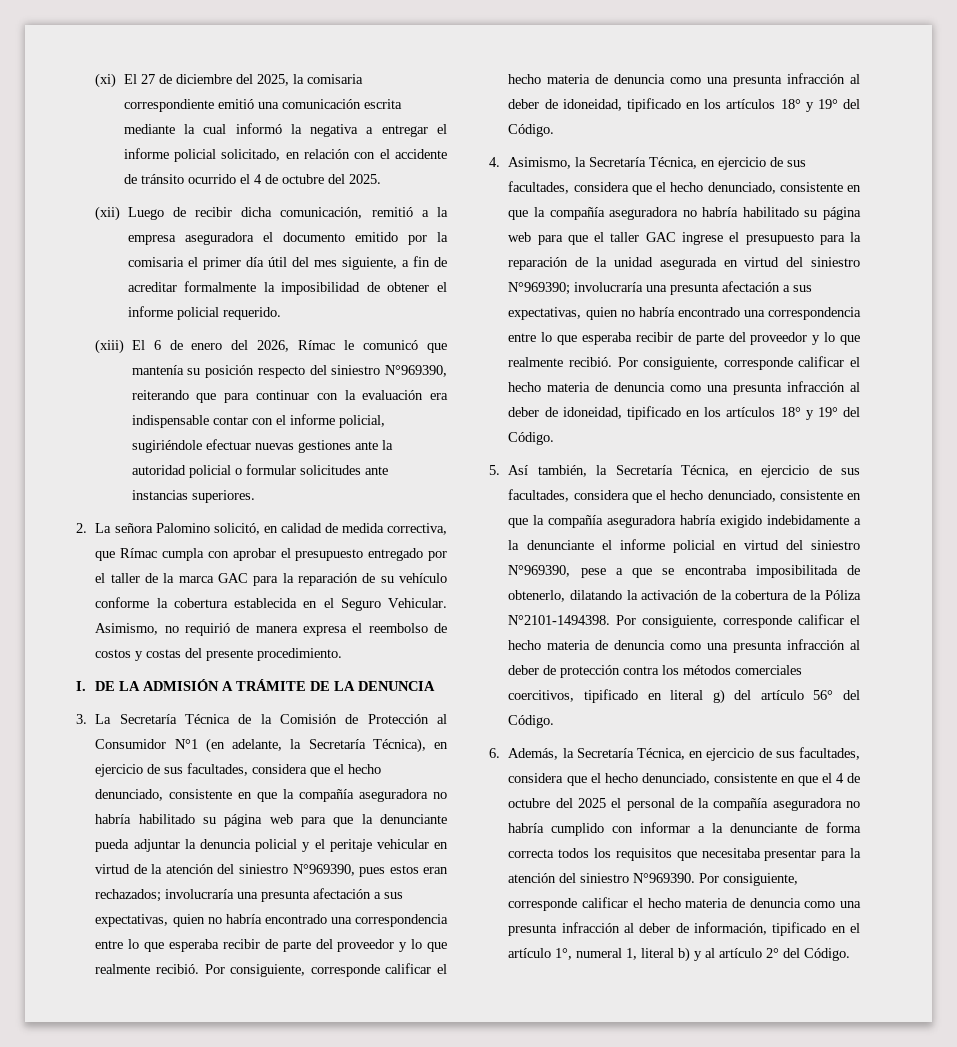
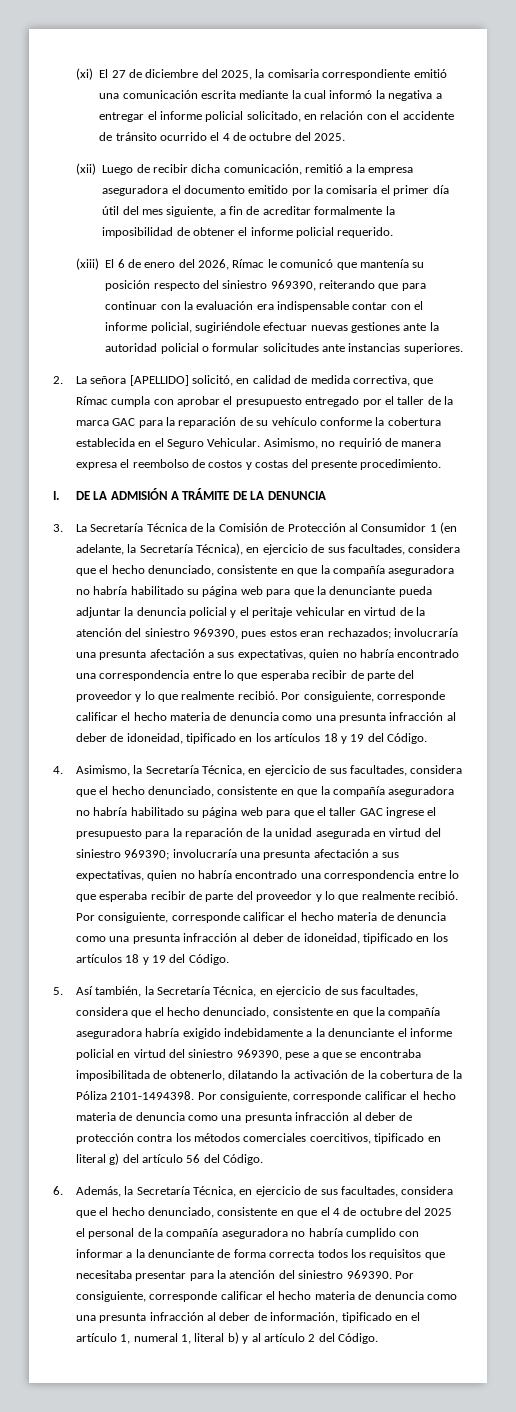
- (xiii) El 6 de enero del 2026, Rímac le comunicó que mantenía su posición respecto del siniestro N°969390, reiterando que para continuar con la evaluación era indispensable contar con el informe policial, sugiriéndole efectuar nuevas gestiones ante la autoridad policial o formular solicitudes ante instancias superiores.
+ (xiii) El 6 de enero del 2026, Rímac le comunicó que mantenía su posición respecto del siniestro 969390, reiterando que para continuar con la evaluación era indispensable contar con el informe policial, sugiriéndole efectuar nuevas gestiones ante la autoridad policial o formular solicitudes ante instancias superiores.
- 2. La señora Palomino solicitó, en calidad de medida correctiva, que Rímac cumpla con aprobar el presupuesto entregado por el taller de la marca GAC para la reparación de su vehículo conforme la cobertura establecida en el Seguro Vehicular.
+ 2. La señora [APELLIDO] solicitó, en calidad de medida correctiva, que Rímac cumpla con aprobar el presupuesto entregado por el taller de la marca GAC para la reparación de su vehículo conforme la cobertura establecida en el Seguro Vehicular.
- 3. La Secretaría Técnica de la Comisión de Protección al Consumidor N°1 (en adelante, la Secretaría Técnica), en ejercicio de sus facultades, considera que el hecho denunciado, consistente en que la compañía aseguradora no habría habilitado su página web para que la denunciante pueda adjuntar la denuncia policial y el peritaje vehicular en virtud de la atención del siniestro N°969390, pues estos eran rechazados; involucraría una presunta afectación a sus expectativas, quien no habría encontrado una correspondencia entre lo que esperaba recibir de parte del proveedor y lo que realmente recibió. Por consiguiente, corresponde calificar el hecho materia de denuncia como una presunta infracción al deber de idoneidad, tipificado en los artículos 18° y 19° del Código.
+ 3. La Secretaría Técnica de la Comisión de Protección al Consumidor 1 (en adelante, la Secretaría Técnica), en ejercicio de sus facultades, considera que el hecho denunciado, consistente en que la compañía aseguradora no habría habilitado su página web para que la denunciante pueda adjuntar la denuncia policial y el peritaje vehicular en virtud de la atención del siniestro 969390, pues estos eran rechazados; involucraría una presunta afectación a sus expectativas, quien no habría encontrado una correspondencia entre lo que esperaba recibir de parte del proveedor y lo que realmente recibió. Por consiguiente, corresponde calificar el hecho materia de denuncia como una presunta infracción al deber de idoneidad, tipificado en los artículos 18 y 19 del Código.
- 4. Asimismo, la Secretaría Técnica, en ejercicio de sus facultades, considera que el hecho denunciado, consistente en que la compañía aseguradora no habría habilitado su página web para que el taller GAC ingrese el presupuesto para la reparación de la unidad asegurada en virtud del siniestro N°969390; involucraría una presunta afectación a sus expectativas, quien no habría encontrado una correspondencia entre lo que esperaba recibir de parte del proveedor y lo que realmente recibió. Por consiguiente, corresponde calificar el hecho materia de denuncia como una presunta infracción al deber de idoneidad, tipificado en los artículos 18° y 19° del Código.
+ 4. Asimismo, la Secretaría Técnica, en ejercicio de sus facultades, considera que el hecho denunciado, consistente en que la compañía aseguradora no habría habilitado su página web para que el taller GAC ingrese el presupuesto para la reparación de la unidad asegurada en virtud del siniestro 969390; involucraría una presunta afectación a sus expectativas, quien no habría encontrado una correspondencia entre lo que esperaba recibir de parte del proveedor y lo que realmente recibió. Por consiguiente, corresponde calificar el hecho materia de denuncia como una presunta infracción al deber de idoneidad, tipificado en los artículos 18 y 19 del Código.
- 5. Así también, la Secretaría Técnica, en ejercicio de sus facultades, considera que el hecho denunciado, consistente en que la compañía aseguradora habría exigido indebidamente a la denunciante el informe policial en virtud del siniestro N°969390, pese a que se encontraba imposibilitada de obtenerlo, dilatando la activación de la cobertura de la Póliza N°2101-1494398.
+ 5. Así también, la Secretaría Técnica, en ejercicio de sus facultades, considera que el hecho denunciado, consistente en que la compañía aseguradora habría exigido indebidamente a la denunciante el informe policial en virtud del siniestro 969390, pese a que se encontraba imposibilitada de obtenerlo, dilatando la activación de la cobertura de la Póliza 2101-1494398.
- Por consiguiente, corresponde calificar el hecho materia de denuncia como una presunta infracción al deber de protección contra los métodos comerciales coercitivos, tipificado en literal g) del artículo 56° del Código.
+ Por consiguiente, corresponde calificar el hecho materia de denuncia como una presunta infracción al deber de protección contra los métodos comerciales coercitivos, tipificado en literal g) del artículo 56 del Código.
- 6. Además, la Secretaría Técnica, en ejercicio de sus facultades, considera que el hecho denunciado, consistente en que el 4 de octubre del 2025 el personal de la compañía aseguradora no habría cumplido con informar a la denunciante de forma correcta todos los requisitos que necesitaba presentar para la atención del siniestro N°969390.
+ 6. Además, la Secretaría Técnica, en ejercicio de sus facultades, considera que el hecho denunciado, consistente en que el 4 de octubre del 2025 el personal de la compañía aseguradora no habría cumplido con informar a la denunciante de forma correcta todos los requisitos que necesitaba presentar para la atención del siniestro 969390.
- Por consiguiente, corresponde calificar el hecho materia de denuncia como una presunta infracción al deber de información, tipificado en el artículo 1°, numeral 1, literal b) y al artículo 2° del Código.
+ Por consiguiente, corresponde calificar el hecho materia de denuncia como una presunta infracción al deber de información, tipificado en el artículo 1, numeral 1, literal b) y al artículo 2 del Código.

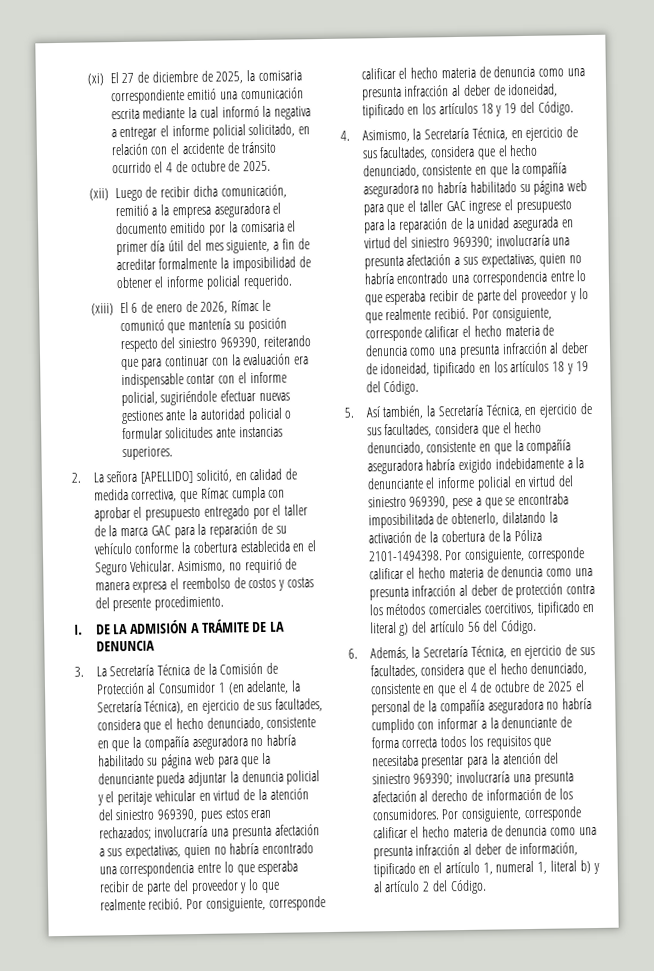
- (xi) El 27 de diciembre del 2025, la comisaria correspondiente emitió una comunicación escrita mediante la cual informó la negativa a entregar el informe policial solicitado, en relación con el accidente de tránsito ocurrido el 4 de octubre del 2025.
+ (xi) El 27 de diciembre de 2025, la comisaria correspondiente emitió una comunicación escrita mediante la cual informó la negativa a entregar el informe policial solicitado, en relación con el accidente de tránsito ocurrido el 4 de octubre de 2025.
- (xiii) El 6 de enero del 2026, Rímac le comunicó que mantenía su posición respecto del siniestro 969390, reiterando que para continuar con la evaluación era indispensable contar con el informe policial, sugiriéndole efectuar nuevas gestiones ante la autoridad policial o formular solicitudes ante instancias superiores.
+ (xiii) El 6 de enero de 2026, Rímac le comunicó que mantenía su posición respecto del siniestro 969390, reiterando que para continuar con la evaluación era indispensable contar con el informe policial, sugiriéndole efectuar nuevas gestiones ante la autoridad policial o formular solicitudes ante instancias superiores.
- 6. Además, la Secretaría Técnica, en ejercicio de sus facultades, considera que el hecho denunciado, consistente en que el 4 de octubre del 2025 el personal de la compañía aseguradora no habría cumplido con informar a la denunciante de forma correcta todos los requisitos que necesitaba presentar para la atención del siniestro 969390.
+ 6. Además, la Secretaría Técnica, en ejercicio de sus facultades, considera que el hecho denunciado, consistente en que el 4 de octubre de 2025 el personal de la compañía aseguradora no habría cumplido con informar a la denunciante de forma correcta todos los requisitos que necesitaba presentar para la atención del siniestro 969390; involucraría una presunta afectación al derecho de información de los consumidores.

